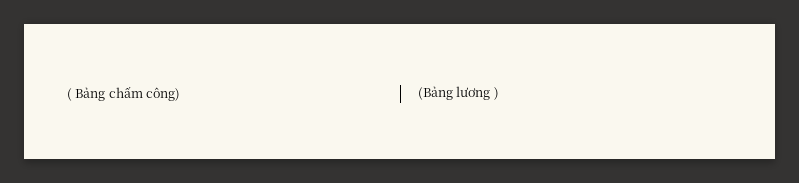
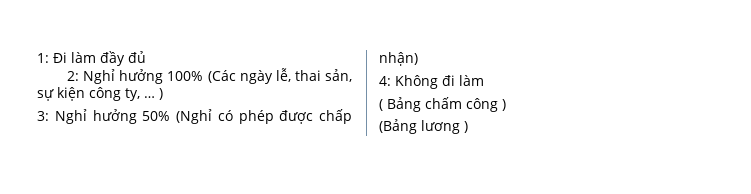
+ 1: Đi làm đầy đủ
+ 2: Nghỉ hưởng 100% (Các ngày lễ, thai sản, sự kiện công ty, … )
+ 3: Nghỉ hưởng 50% (Nghỉ có phép được chấp nhận)
+ 4: Không đi làm
- ( Bảng chấm công)
+ ( Bảng chấm công )

